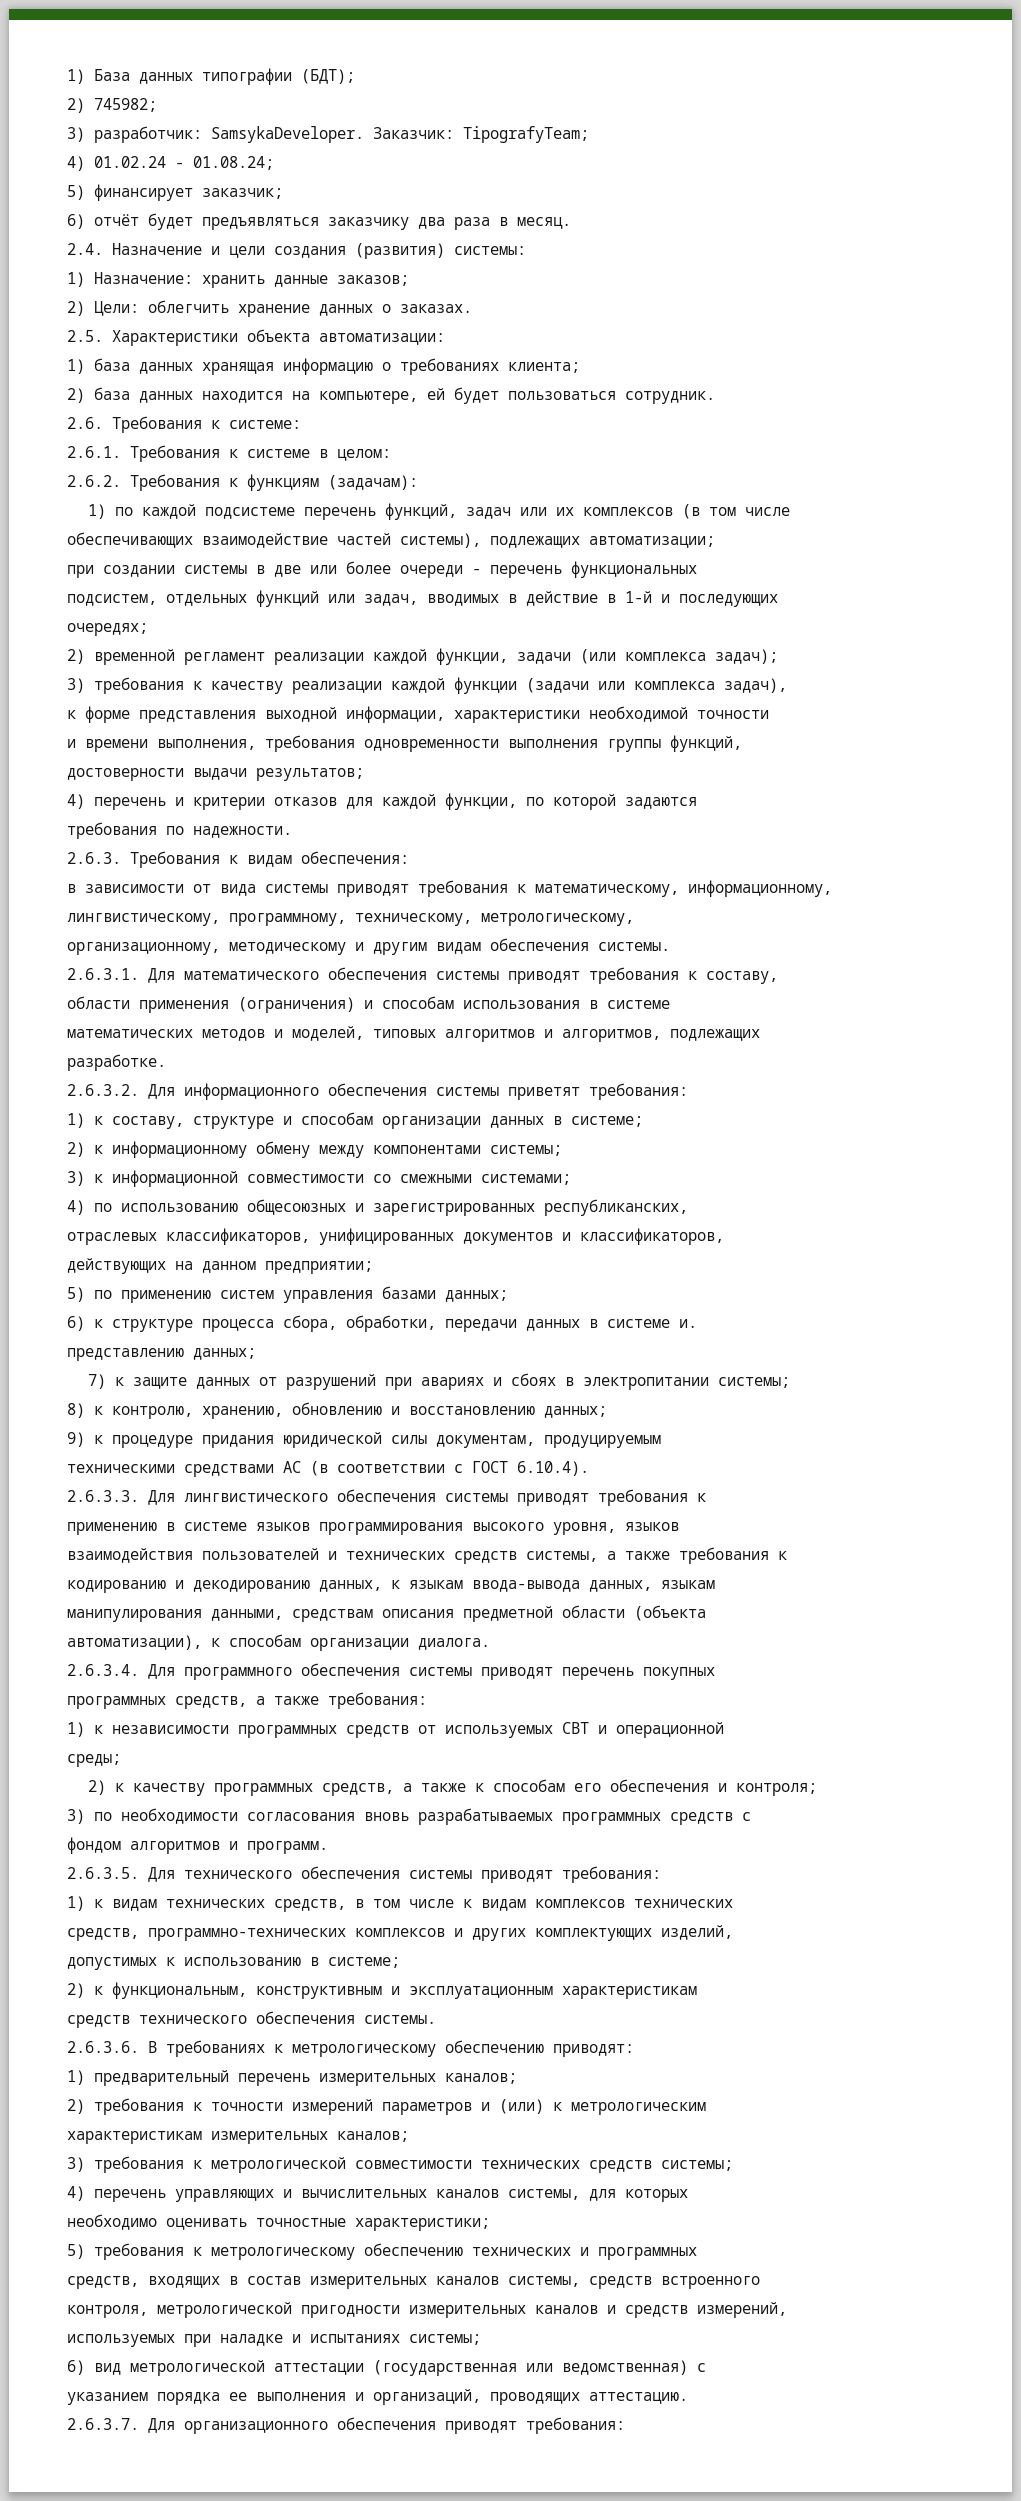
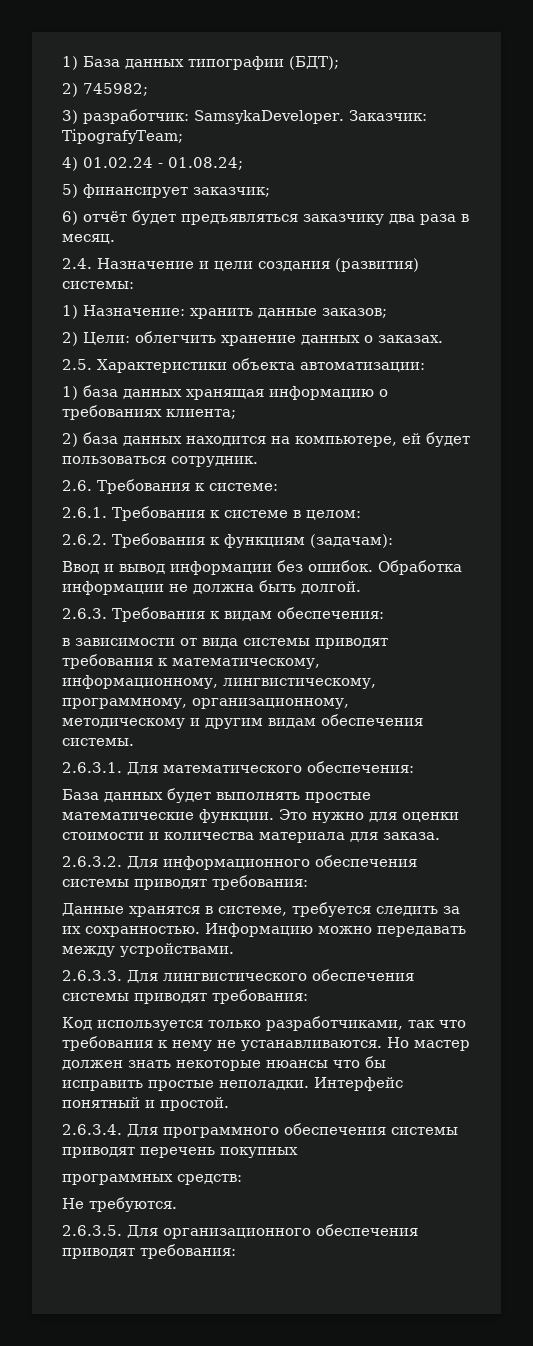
- 1) по каждой подсистеме перечень функций, задач или их комплексов (в том числе
- обеспечивающих взаимодействие частей системы), подлежащих автоматизации;
- при создании системы в две или более очереди - перечень функциональных
- подсистем, отдельных функций или задач, вводимых в действие в 1-й и последующих
- очередях;
- 2) временной регламент реализации каждой функции, задачи (или комплекса задач);
- 3) требования к качеству реализации каждой функции (задачи или комплекса задач),
- к форме представления выходной информации, характеристики необходимой точности
- и времени выполнения, требования одновременности выполнения группы функций,
- достоверности выдачи результатов;
- 4) перечень и критерии отказов для каждой функции, по которой задаются
- требования по надежности.
+ Ввод и вывод информации без ошибок. Обработка информации не должна быть долгой.
- в зависимости от вида системы приводят требования к математическому, информационному,
- лингвистическому, программному, техническому, метрологическому,
- организационному, методическому и другим видам обеспечения системы.
+ в зависимости от вида системы приводят требования к математическому, информационному, лингвистическому, программному, организационному, методическому и другим видам обеспечения системы.
- 2.6.3.1. Для математического обеспечения системы приводят требования к составу,
- области применения (ограничения) и способам использования в системе
- математических методов и моделей, типовых алгоритмов и алгоритмов, подлежащих
- разработке.
+ 2.6.3.1. Для математического обеспечения:
+ База данных будет выполнять простые математические функции. Это нужно для оценки стоимости и количества материала для заказа.
- 2.6.3.2. Для информационного обеспечения системы приветят требования:
- 1) к составу, структуре и способам организации данных в системе;
- 2) к информационному обмену между компонентами системы;
- 3) к информационной совместимости со смежными системами;
- 4) по использованию общесоюзных и зарегистрированных республиканских,
- отраслевых классификаторов, унифицированных документов и классификаторов,
- действующих на данном предприятии;
- 5) по применению систем управления базами данных;
- 6) к структуре процесса сбора, обработки, передачи данных в системе и.
- представлению данных;
- 7) к защите данных от разрушений при авариях и сбоях в электропитании системы;
- 8) к контролю, хранению, обновлению и восстановлению данных;
- 9) к процедуре придания юридической силы документам, продуцируемым
- техническими средствами АС (в соответствии с ГОСТ 6.10.4).
+ 2.6.3.2. Для информационного обеспечения системы приводят требования:
+ Данные хранятся в системе, требуется следить за их сохранностью. Информацию можно передавать между устройствами.
- 2.6.3.3. Для лингвистического обеспечения системы приводят требования к
- применению в системе языков программирования высокого уровня, языков
- взаимодействия пользователей и технических средств системы, а также требования к
- кодированию и декодированию данных, к языкам ввода-вывода данных, языкам
- манипулирования данными, средствам описания предметной области (объекта
- автоматизации), к способам организации диалога.
+ 2.6.3.3. Для лингвистического обеспечения системы приводят требования:
+ Код используется только разработчиками, так что требования к нему не устанавливаются. Но мастер должен знать некоторые нюансы что бы исправить простые неполадки. Интерфейс понятный и простой.
- программных средств, а также требования:
- 1) к независимости программных средств от используемых СВТ и операционной
- среды;
- 2) к качеству программных средств, а также к способам его обеспечения и контроля;
- 3) по необходимости согласования вновь разрабатываемых программных средств с
- фондом алгоритмов и программ.
- 2.6.3.5. Для технического обеспечения системы приводят требования:
- 1) к видам технических средств, в том числе к видам комплексов технических
- средств, программно-технических комплексов и других комплектующих изделий,
- допустимых к использованию в системе;
- 2) к функциональным, конструктивным и эксплуатационным характеристикам
- средств технического обеспечения системы.
- 2.6.3.6. В требованиях к метрологическому обеспечению приводят:
- 1) предварительный перечень измерительных каналов;
- 2) требования к точности измерений параметров и (или) к метрологическим
- характеристикам измерительных каналов;
- 3) требования к метрологической совместимости технических средств системы;
- 4) перечень управляющих и вычислительных каналов системы, для которых
- необходимо оценивать точностные характеристики;
- 5) требования к метрологическому обеспечению технических и программных
- средств, входящих в состав измерительных каналов системы, средств встроенного
- контроля, метрологической пригодности измерительных каналов и средств измерений,
- используемых при наладке и испытаниях системы;
- 6) вид метрологической аттестации (государственная или ведомственная) с
- указанием порядка ее выполнения и организаций, проводящих аттестацию.
- 2.6.3.7. Для организационного обеспечения приводят требования:
+ программных средств:
+ Не требуются.
+ 2.6.3.5. Для организационного обеспечения приводят требования:

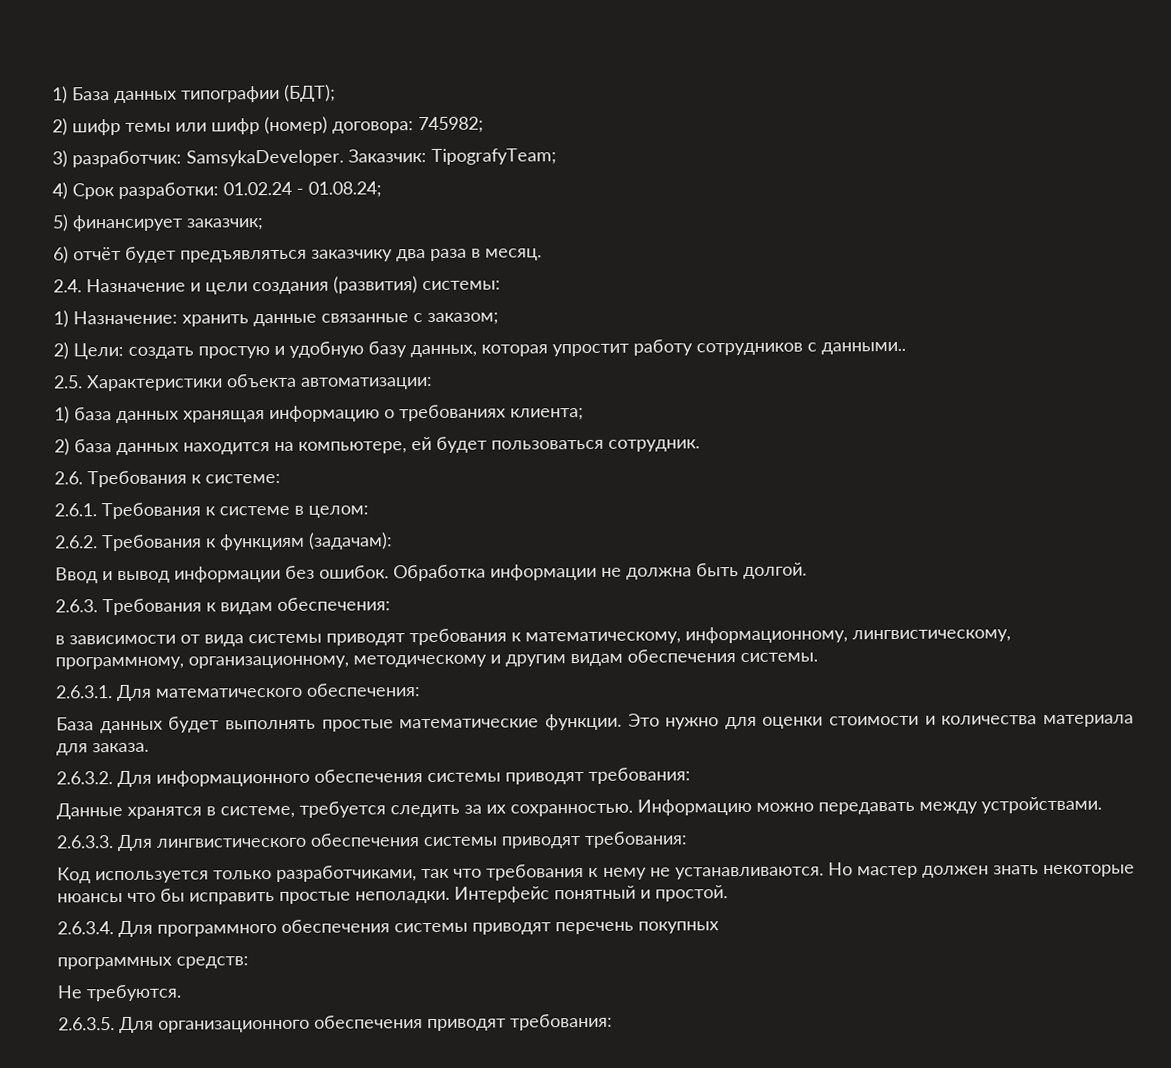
- 2) 745982;
+ 2) шифр темы или шифр (номер) договора: 745982;
- 4) 01.02.24 - 01.08.24;
+ 4) Срок разработки: 01.02.24 - 01.08.24;
- 1) Назначение: хранить данные заказов;
+ 1) Назначение: хранить данные связанные с заказом;
- 2) Цели: облегчить хранение данных о заказах.
+ 2) Цели: создать простую и удобную базу данных, которая упростит работу сотрудников с данными..

